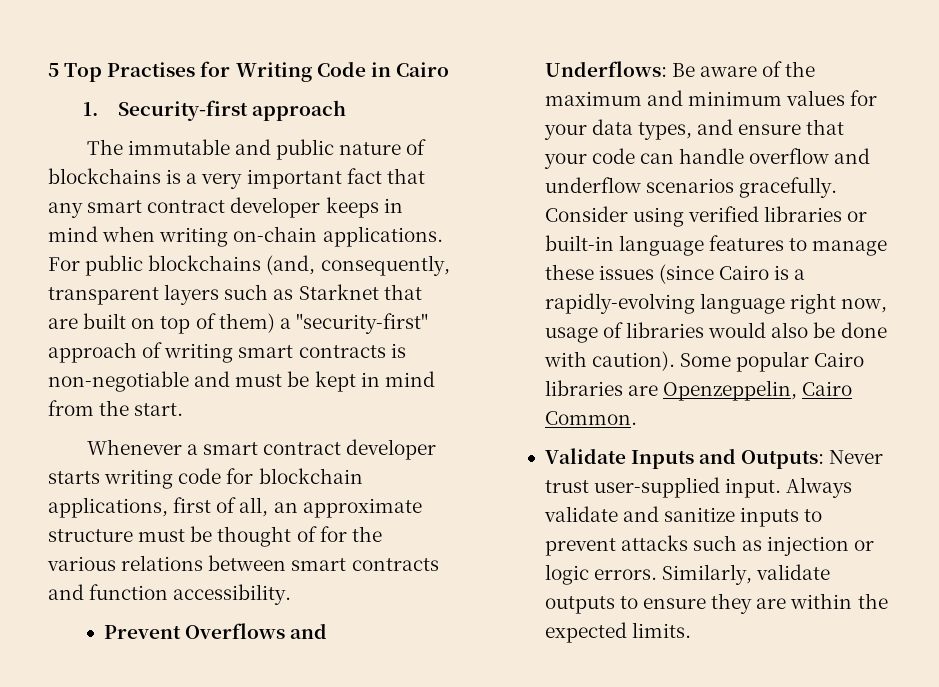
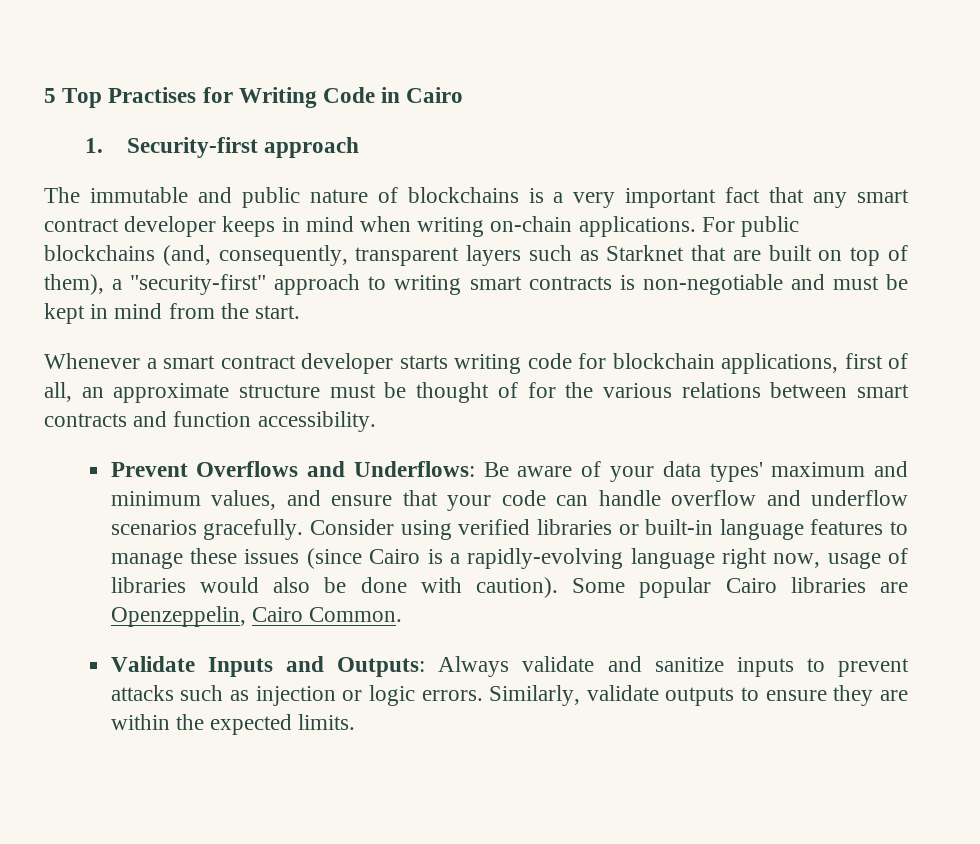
- For public blockchains (and, consequently, transparent layers such as Starknet that are built on top of them) a "security-first" approach of writing smart contracts is non-negotiable and must be kept in mind from the start.
+ For public blockchains (and, consequently, transparent layers such as Starknet that are built on top of them), a "security-first" approach to writing smart contracts is non-negotiable and must be kept in mind from the start.
- Prevent Overflows and Underflows: Be aware of the maximum and minimum values for your data types, and ensure that your code can handle overflow and underflow scenarios gracefully.
+ Prevent Overflows and Underflows: Be aware of your data types' maximum and minimum values, and ensure that your code can handle overflow and underflow scenarios gracefully.
- Validate Inputs and Outputs: Never trust user-supplied input. Always validate and sanitize inputs to prevent attacks such as injection or logic errors.
+ Validate Inputs and Outputs: Always validate and sanitize inputs to prevent attacks such as injection or logic errors.

